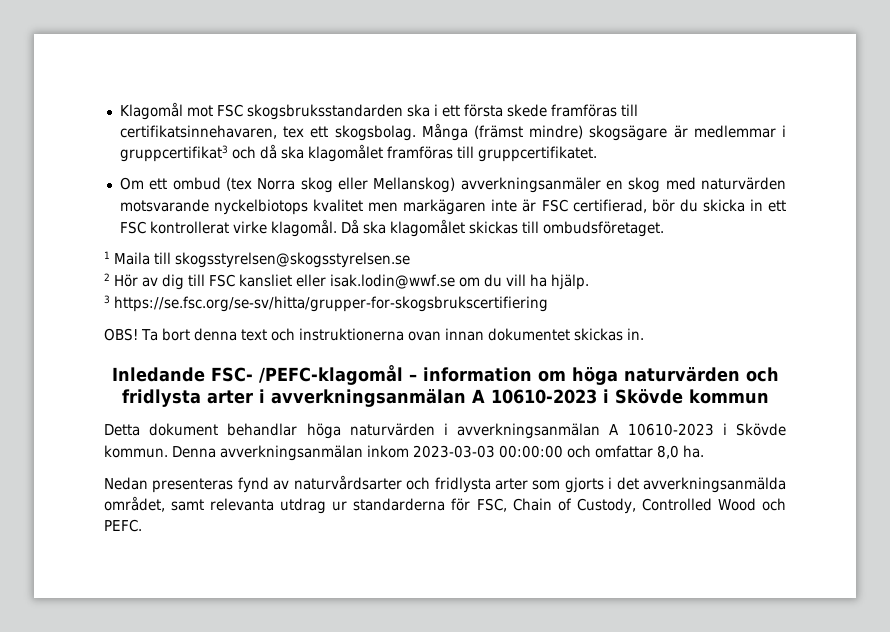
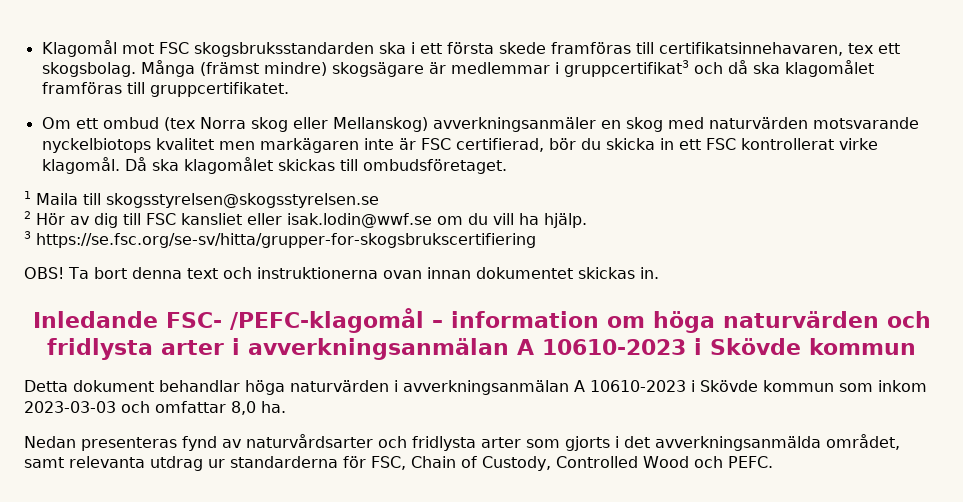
- Detta dokument behandlar höga naturvärden i avverkningsanmälan A 10610-2023 i Skövde kommun. Denna avverkningsanmälan inkom 2023-03-03 00:00:00 och omfattar 8,0 ha.
+ Detta dokument behandlar höga naturvärden i avverkningsanmälan A 10610-2023 i Skövde kommun som inkom 2023-03-03 och omfattar 8,0 ha.

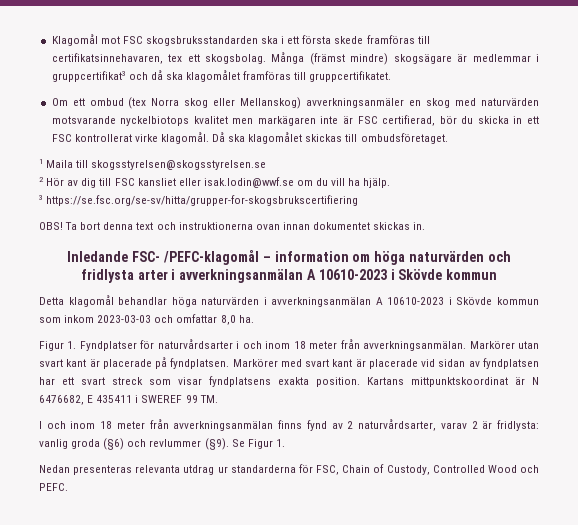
- Detta dokument behandlar höga naturvärden i avverkningsanmälan A 10610-2023 i Skövde kommun som inkom 2023-03-03 och omfattar 8,0 ha.
+ Detta klagomål behandlar höga naturvärden i avverkningsanmälan A 10610-2023 i Skövde kommun som inkom 2023-03-03 och omfattar 8,0 ha.
- Nedan presenteras fynd av naturvårdsarter och fridlysta arter som gjorts i det avverkningsanmälda området, samt relevanta utdrag ur standarderna för FSC, Chain of Custody, Controlled Wood och PEFC.
+ Figur 1. Fyndplatser för naturvårdsarter i och inom 18 meter från avverkningsanmälan. Markörer utan svart kant är placerade på fyndplatsen. Markörer med svart kant är placerade vid sidan av fyndplatsen har ett svart streck som visar fyndplatsens exakta position. Kartans mittpunktskoordinat är N 6476682, E 435411 i SWEREF 99 TM.
+ I och inom 18 meter från avverkningsanmälan finns fynd av 2 naturvårdsarter, varav 2 är fridlysta: vanlig groda (§6) och revlummer (§9). Se Figur 1.
+ Nedan presenteras relevanta utdrag ur standarderna för FSC, Chain of Custody, Controlled Wood och PEFC.

